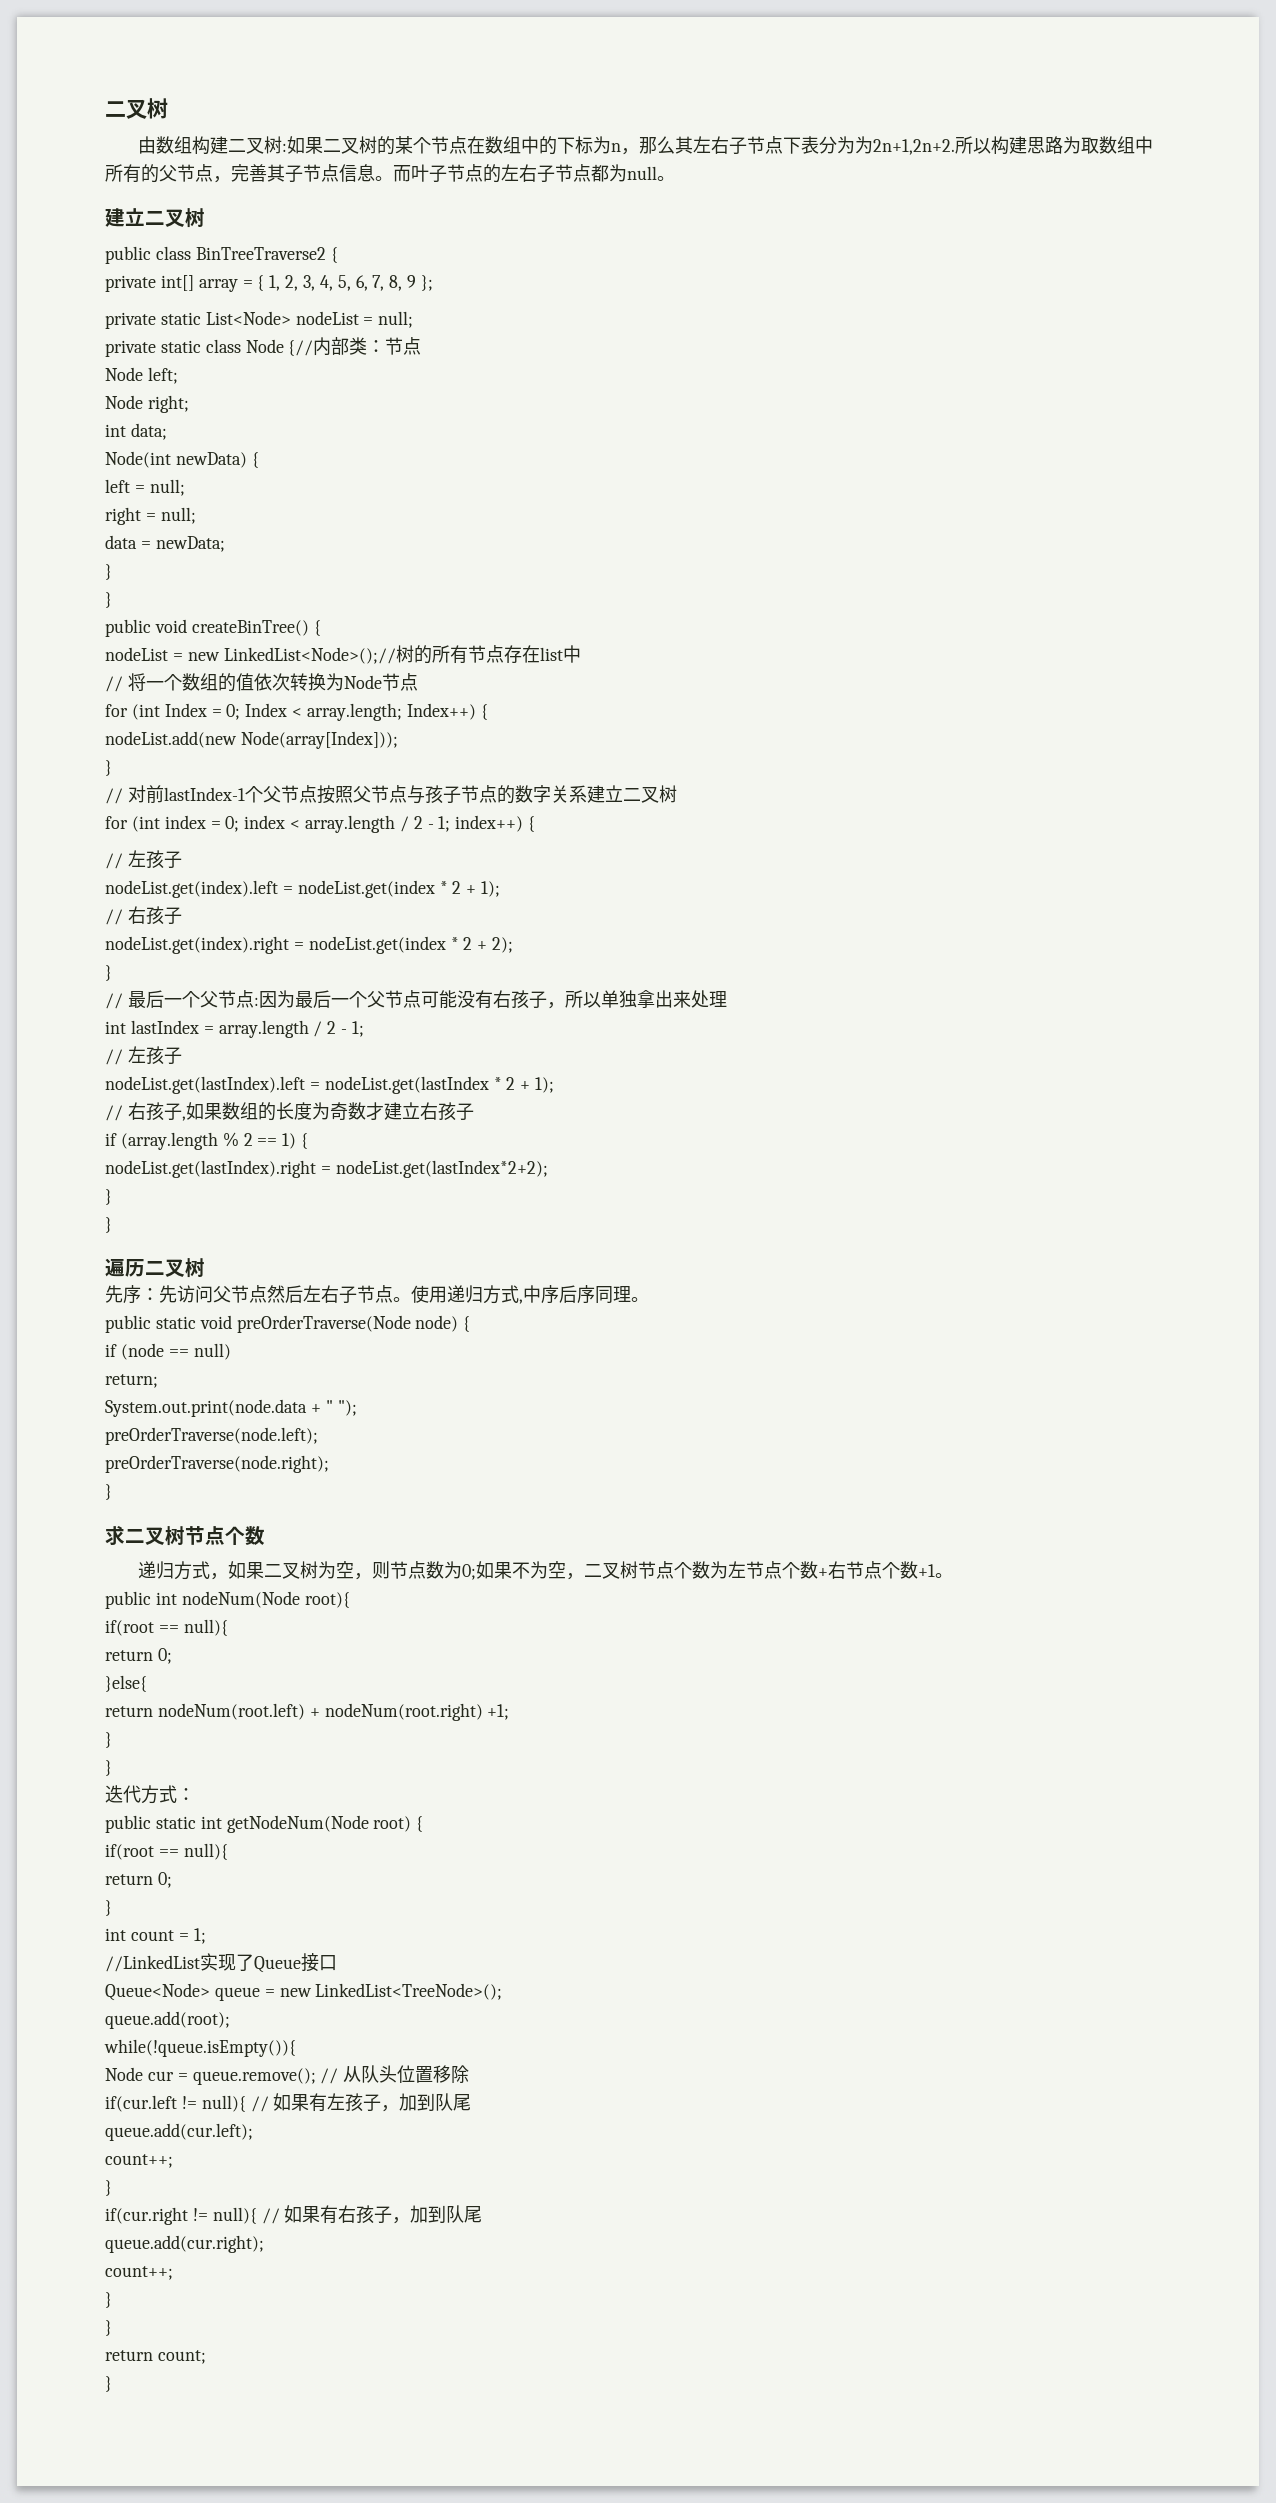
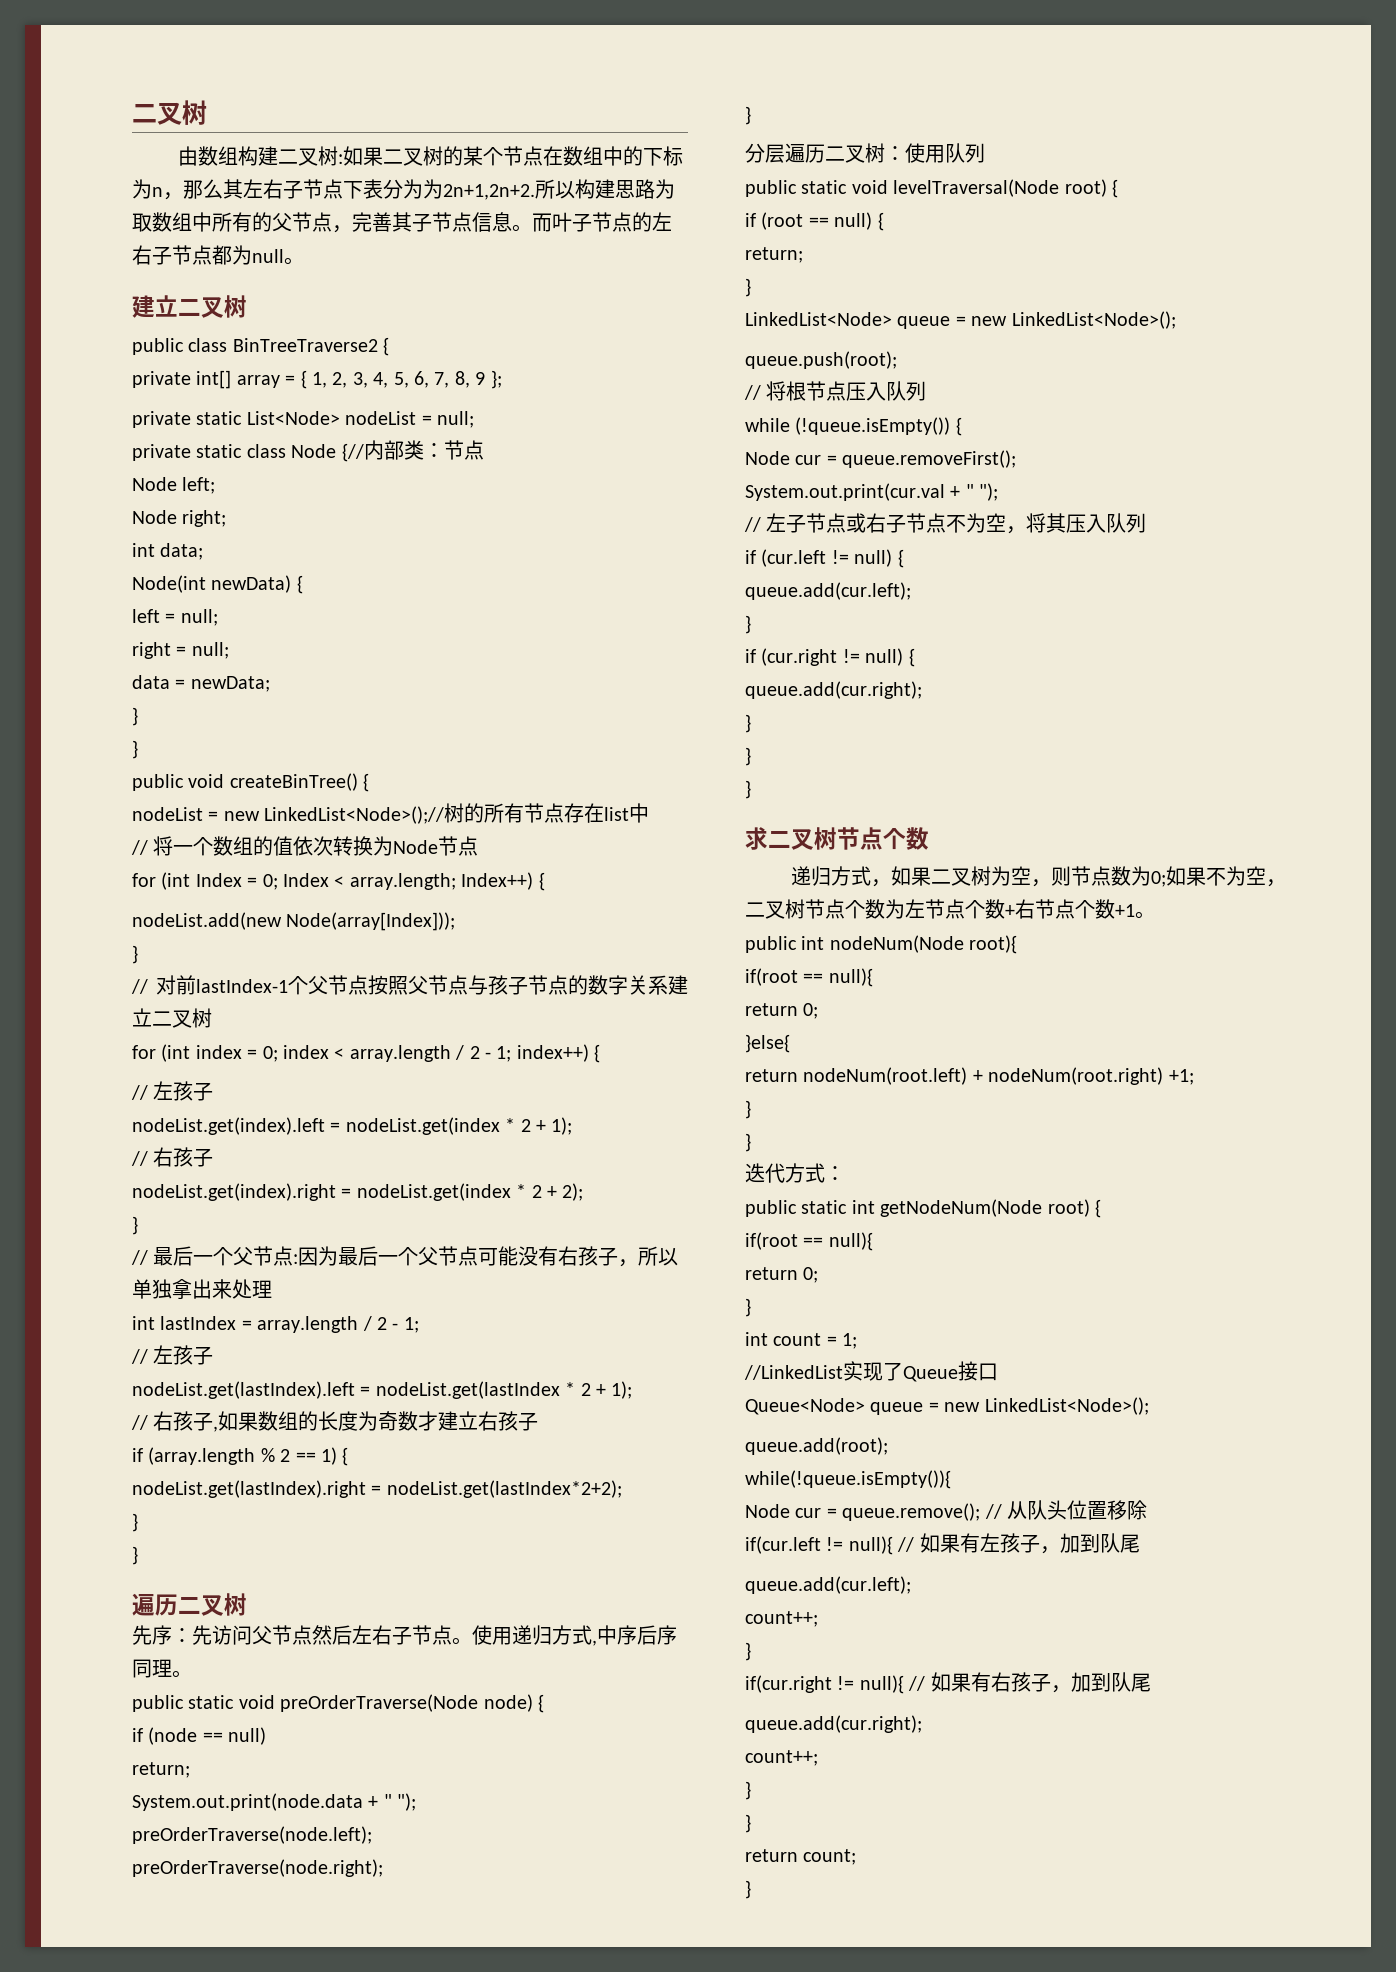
+ 分层遍历二叉树：使用队列
+ public static void levelTraversal(Node root) {
+ if (root == null) {
+ return;
+ }
+ LinkedList<Node> queue = new LinkedList<Node>();
+ queue.push(root);
+ // 将根节点压入队列
+ while (!queue.isEmpty()) {
+ Node cur = queue.removeFirst();
+ System.out.print(cur.val + " ");
+ // 左子节点或右子节点不为空，将其压入队列
+ if (cur.left != null) {
+ queue.add(cur.left);
+ }
+ if (cur.right != null) {
+ queue.add(cur.right);
+ }
+ }
+ }
- Queue<Node> queue = new LinkedList<TreeNode>();
+ Queue<Node> queue = new LinkedList<Node>();

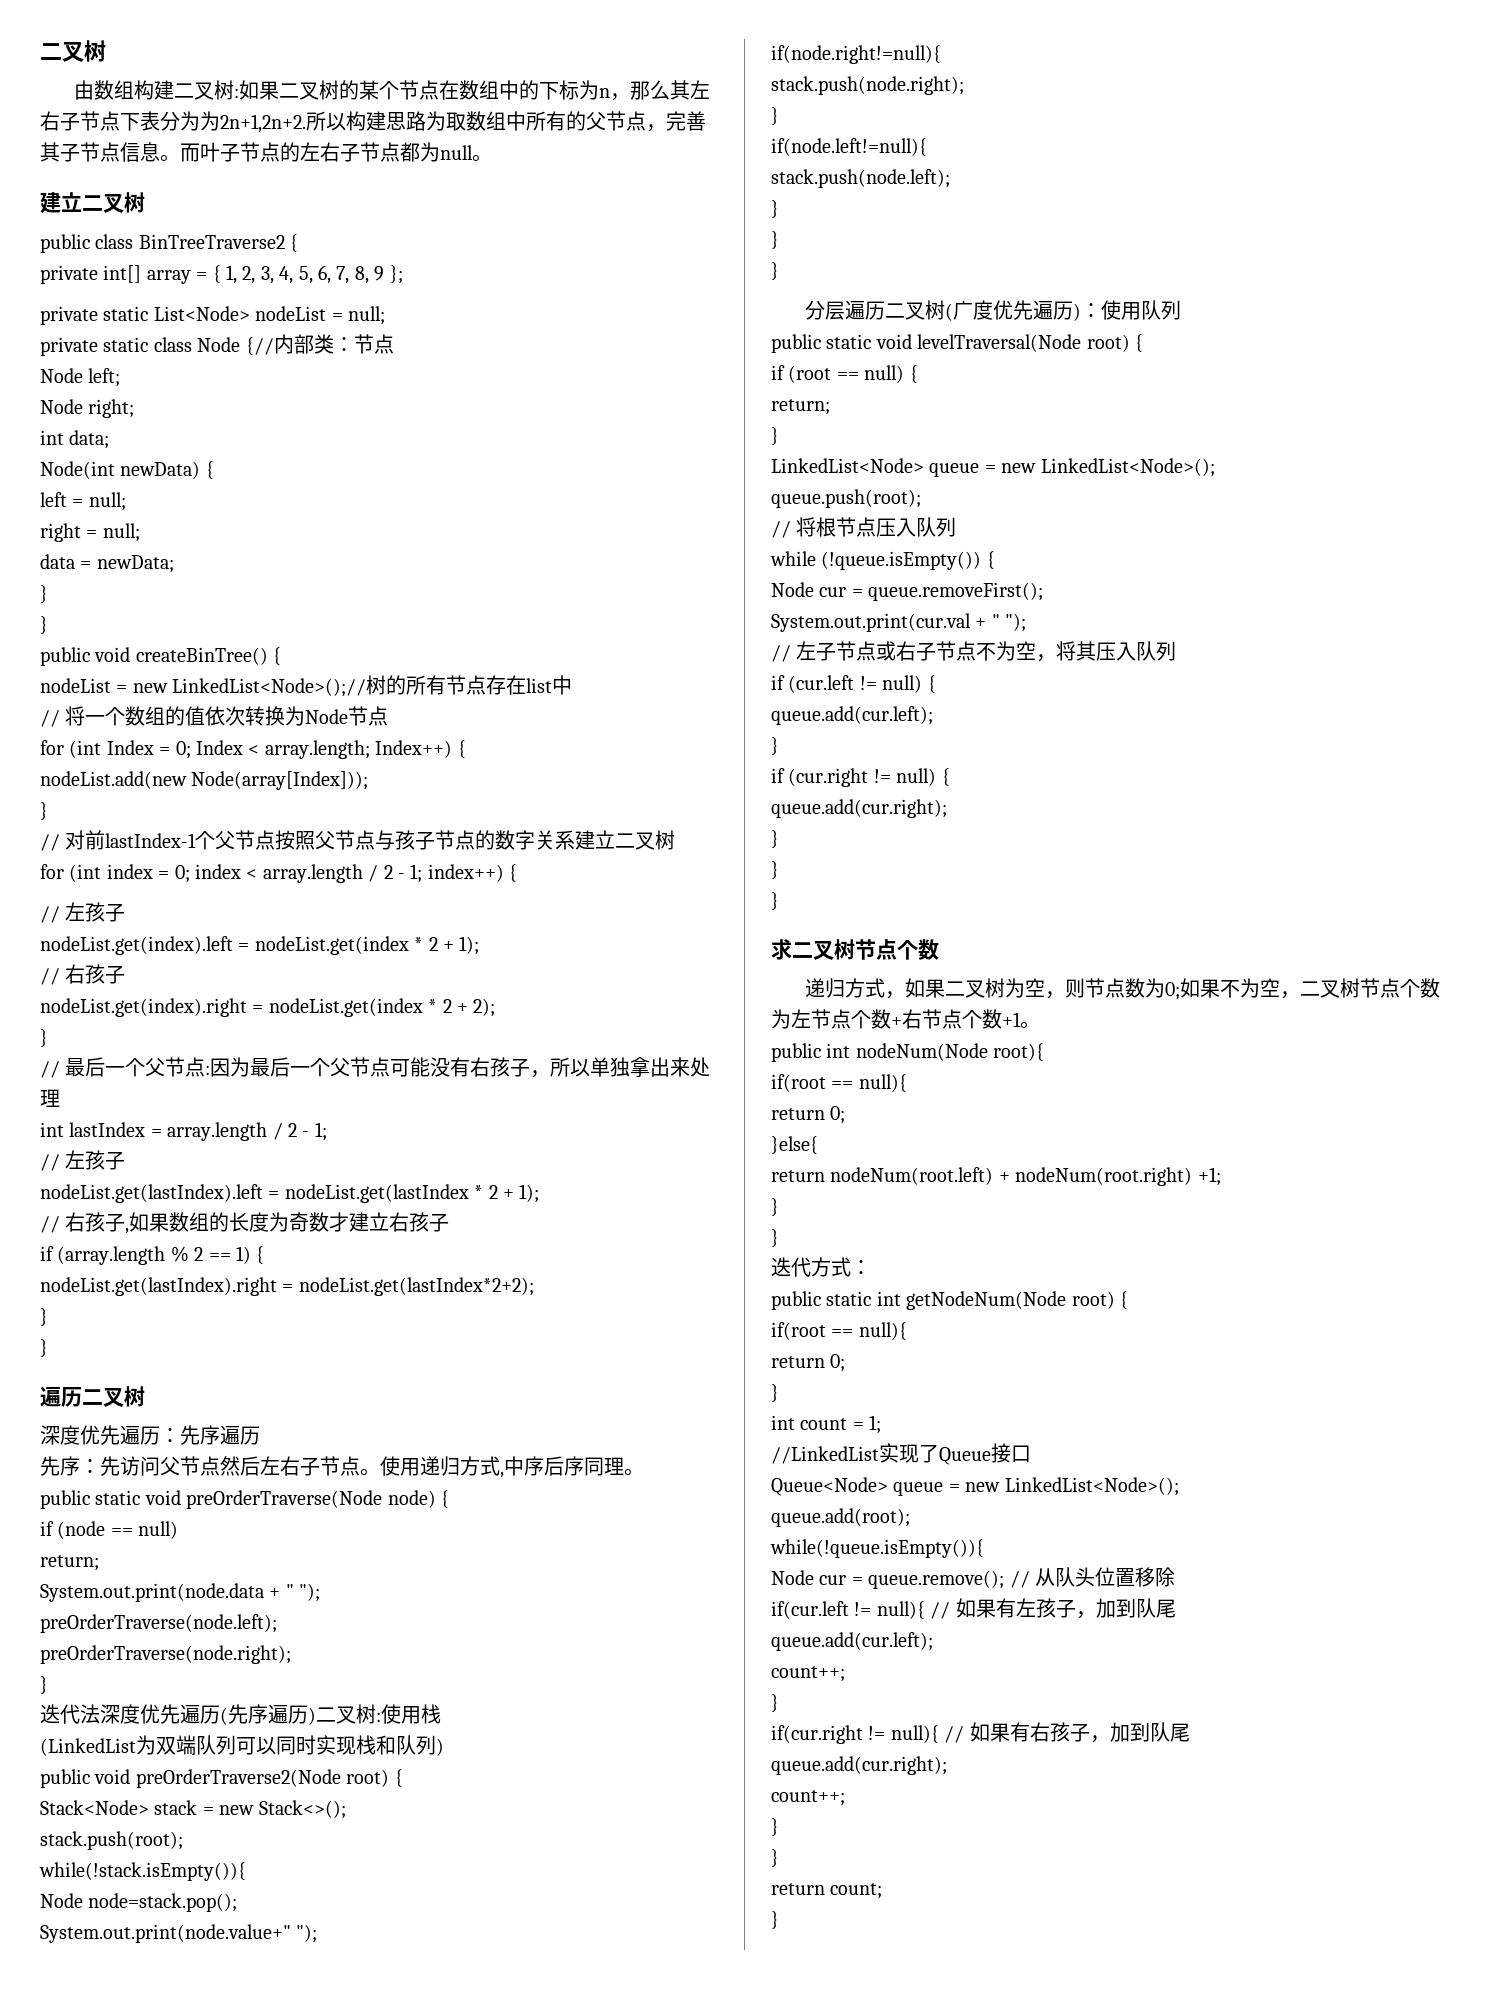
+ 深度优先遍历：先序遍历
+ 迭代法深度优先遍历(先序遍历)二叉树:使用栈
+ (LinkedList为双端队列可以同时实现栈和队列)
+ public void preOrderTraverse2(Node root) {
+ Stack<Node> stack = new Stack<>();
+ stack.push(root);
+ while(!stack.isEmpty()){
+ Node node=stack.pop();
+ System.out.print(node.value+" ");
+ if(node.right!=null){
+ stack.push(node.right);
+ }
+ if(node.left!=null){
+ stack.push(node.left);
+ }
+ }
+ }
- 分层遍历二叉树：使用队列
+ 分层遍历二叉树(广度优先遍历)：使用队列

